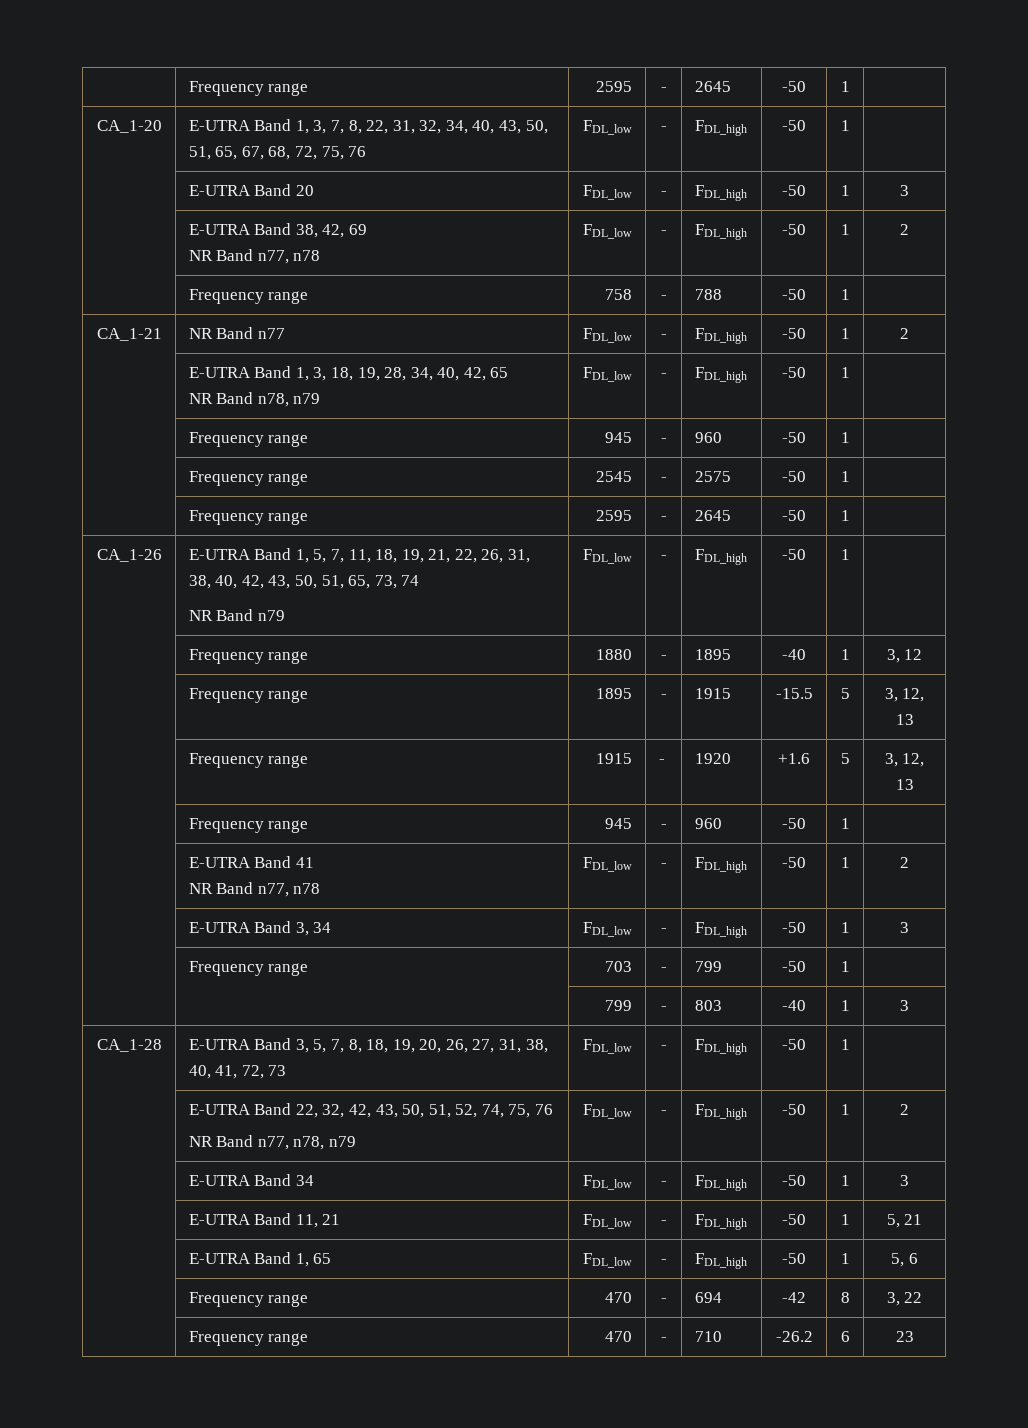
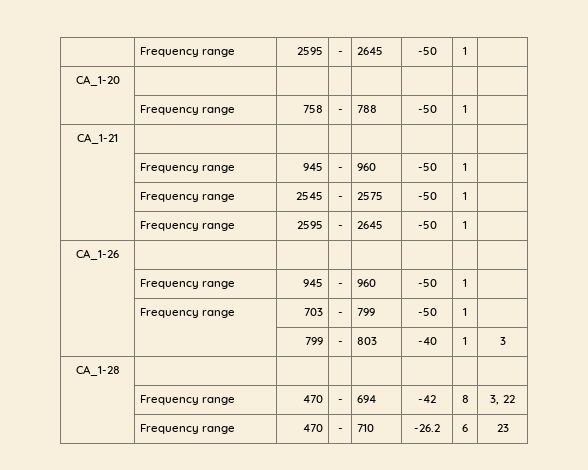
- CA_1-20 | E-UTRA Band 1, 3, 7, 8, 22, 31, 32, 34, 40, 43, 50, 51, 65, 67, 68, 72, 75, 76 | FDL_low | - | FDL_high | -50 | 1 |
- | E-UTRA Band 20 | FDL_low | - | FDL_high | -50 | 1 | 3
- | E-UTRA Band 38, 42, 69
- NR Band n77, n78 | FDL_low | - | FDL_high | -50 | 1 | 2
+ CA_1-20 | | | | | | |
- CA_1-21 | NR Band n77 | FDL_low | - | FDL_high | -50 | 1 | 2
- | E-UTRA Band 1, 3, 18, 19, 28, 34, 40, 42, 65
- NR Band n78, n79 | FDL_low | - | FDL_high | -50 | 1 |
+ CA_1-21 | | | | | | |
- CA_1-26 | E-UTRA Band 1, 5, 7, 11, 18, 19, 21, 22, 26, 31, 38, 40, 42, 43, 50, 51, 65, 73, 74
- NR Band n79 | FDL_low | - | FDL_high | -50 | 1 |
- | Frequency range | 1880 | - | 1895 | -40 | 1 | 3, 12
- | Frequency range | 1895 | - | 1915 | -15.5 | 5 | 3, 12, 13
- | Frequency range | 1915 | - | 1920 | +1.6 | 5 | 3, 12, 13
+ CA_1-26 | | | | | | |
  | Frequency range | 945 | - | 960 | -50 | 1 |
- | E-UTRA Band 41
- NR Band n77, n78 | FDL_low | - | FDL_high | -50 | 1 | 2
- | E-UTRA Band 3, 34 | FDL_low | - | FDL_high | -50 | 1 | 3
- CA_1-28 | E-UTRA Band 3, 5, 7, 8, 18, 19, 20, 26, 27, 31, 38, 40, 41, 72, 73 | FDL_low | - | FDL_high | -50 | 1 |
- | E-UTRA Band 22, 32, 42, 43, 50, 51, 52, 74, 75, 76
- NR Band n77, n78, n79 | FDL_low | - | FDL_high | -50 | 1 | 2
- | E-UTRA Band 34 | FDL_low | - | FDL_high | -50 | 1 | 3
- | E-UTRA Band 11, 21 | FDL_low | - | FDL_high | -50 | 1 | 5, 21
- | E-UTRA Band 1, 65 | FDL_low | - | FDL_high | -50 | 1 | 5, 6
+ CA_1-28 | | | | | | |

